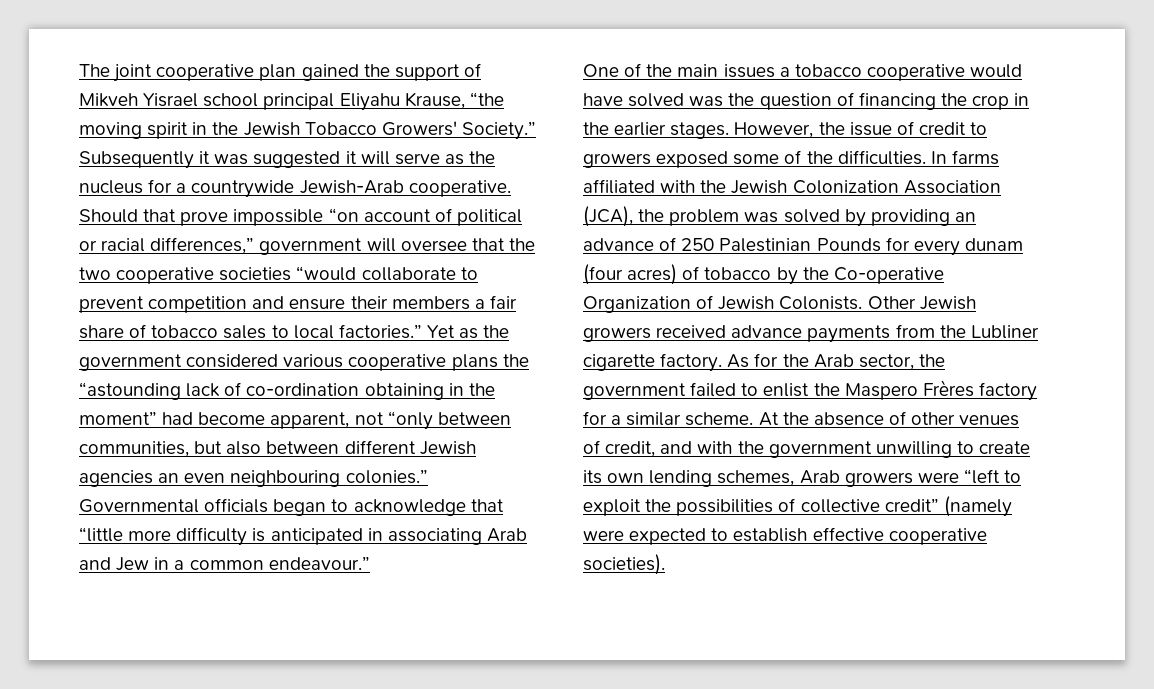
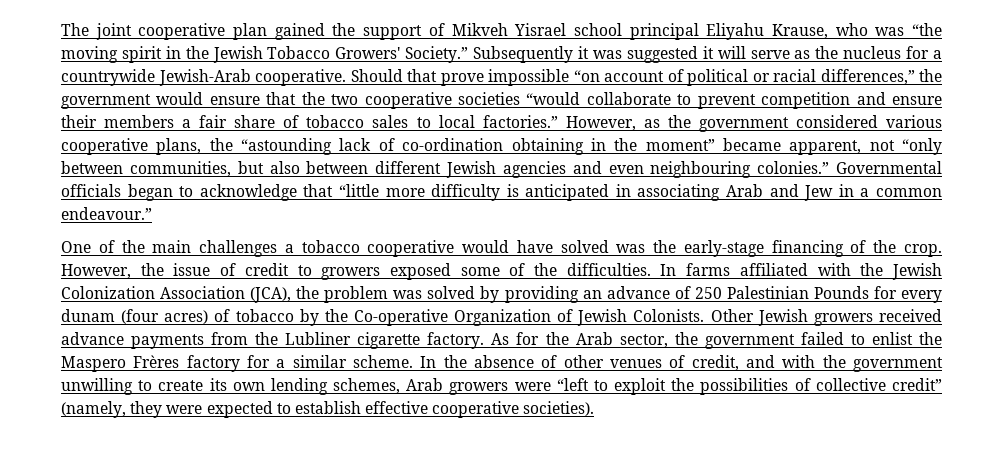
- The joint cooperative plan gained the support of Mikveh Yisrael school principal Eliyahu Krause, “the moving spirit in the Jewish Tobacco Growers' Society.”
+ The joint cooperative plan gained the support of Mikveh Yisrael school principal Eliyahu Krause, who was “the moving spirit in the Jewish Tobacco Growers' Society.”
- Should that prove impossible “on account of political or racial differences,” government will oversee that the two cooperative societies “would collaborate to prevent competition and ensure their members a fair share of tobacco sales to local factories.”
+ Should that prove impossible “on account of political or racial differences,” the government would ensure that the two cooperative societies “would collaborate to prevent competition and ensure their members a fair share of tobacco sales to local factories.”
- Yet as the government considered various cooperative plans the “astounding lack of co-ordination obtaining in the moment” had become apparent, not “only between communities, but also between different Jewish agencies an even neighbouring colonies.”
+ However, as the government considered various cooperative plans, the “astounding lack of co-ordination obtaining in the moment” became apparent, not “only between communities, but also between different Jewish agencies and even neighbouring colonies.”
- One of the main issues a tobacco cooperative would have solved was the question of financing the crop in the earlier stages.
+ One of the main challenges a tobacco cooperative would have solved was the early-stage financing of the crop.
- At the absence of other venues of credit, and with the government unwilling to create its own lending schemes, Arab growers were “left to exploit the possibilities of collective credit” (namely were expected to establish effective cooperative societies).
+ In the absence of other venues of credit, and with the government unwilling to create its own lending schemes, Arab growers were “left to exploit the possibilities of collective credit” (namely, they were expected to establish effective cooperative societies).

